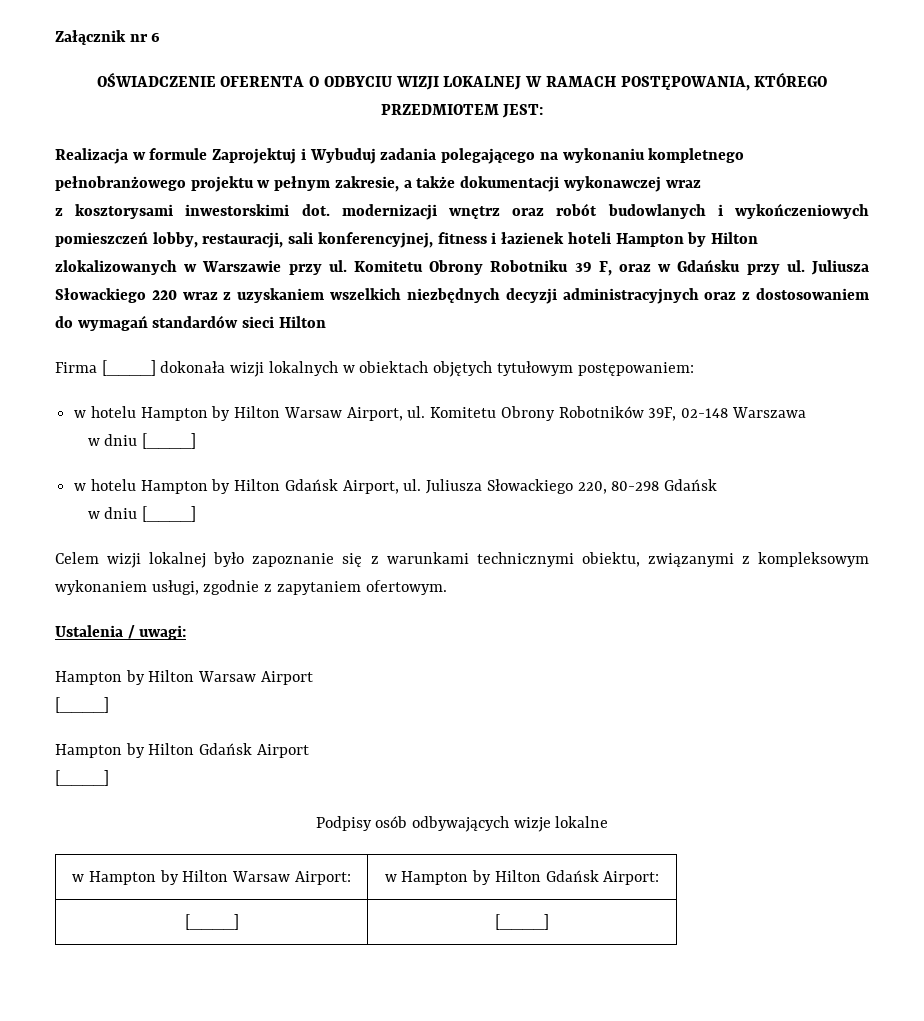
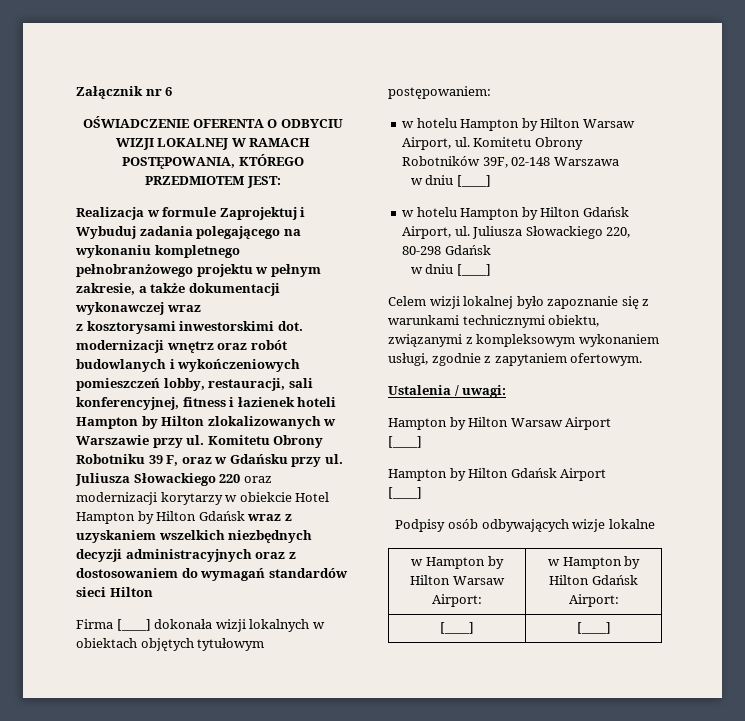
- Juliusza Słowackiego 220 wraz z uzyskaniem wszelkich niezbędnych decyzji administracyjnych oraz z dostosowaniem do wymagań standardów sieci Hilton
+ Juliusza Słowackiego 220 oraz modernizacji korytarzy w obiekcie Hotel Hampton by Hilton Gdańsk wraz z uzyskaniem wszelkich niezbędnych decyzji administracyjnych oraz z dostosowaniem do wymagań standardów sieci Hilton

